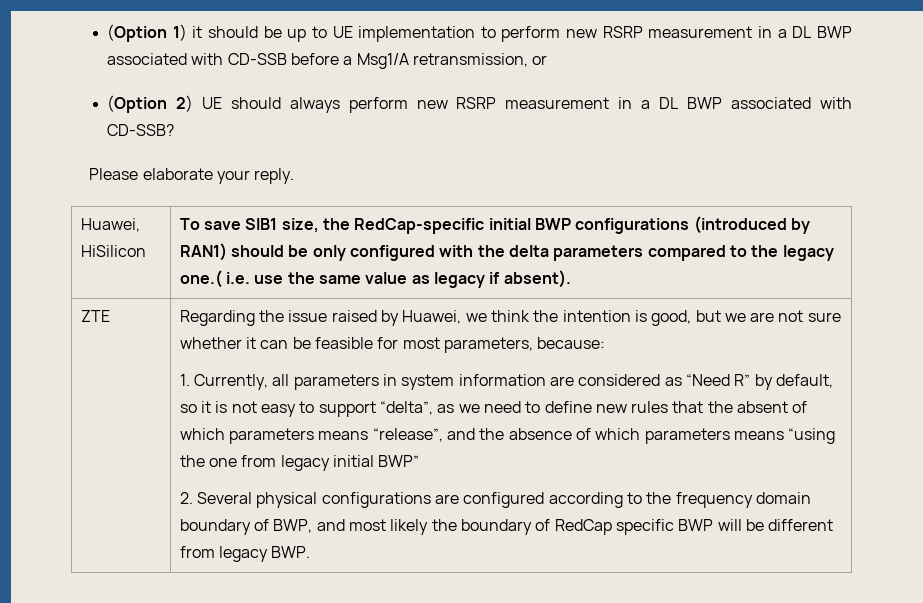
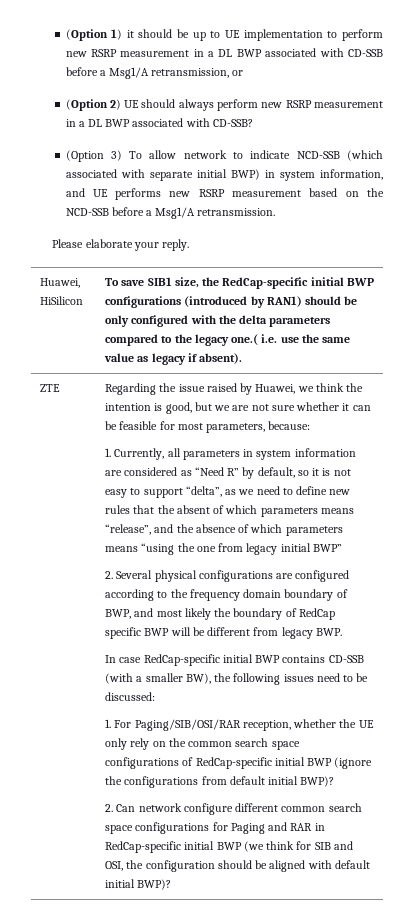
+ (Option 3) To allow network to indicate NCD-SSB (which associated with separate initial BWP) in system information, and UE performs new RSRP measurement based on the NCD-SSB before a Msg1/A retransmission.
+ In case RedCap-specific initial BWP contains CD-SSB (with a smaller BW), the following issues need to be discussed:
+ 1. For Paging/SIB/OSI/RAR reception, whether the UE only rely on the common search space configurations of RedCap-specific initial BWP (ignore the configurations from default initial BWP)?
+ 2. Can network configure different common search space configurations for Paging and RAR in RedCap-specific initial BWP (we think for SIB and OSI, the configuration should be aligned with default initial BWP)?

